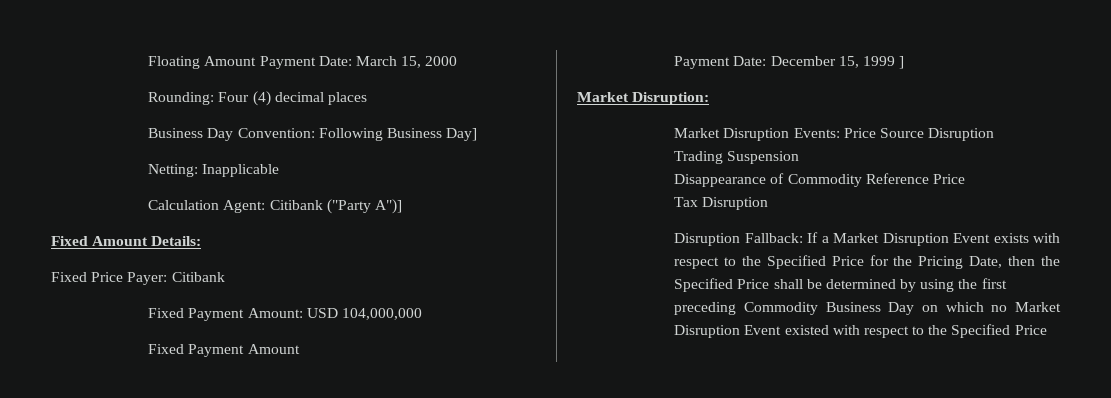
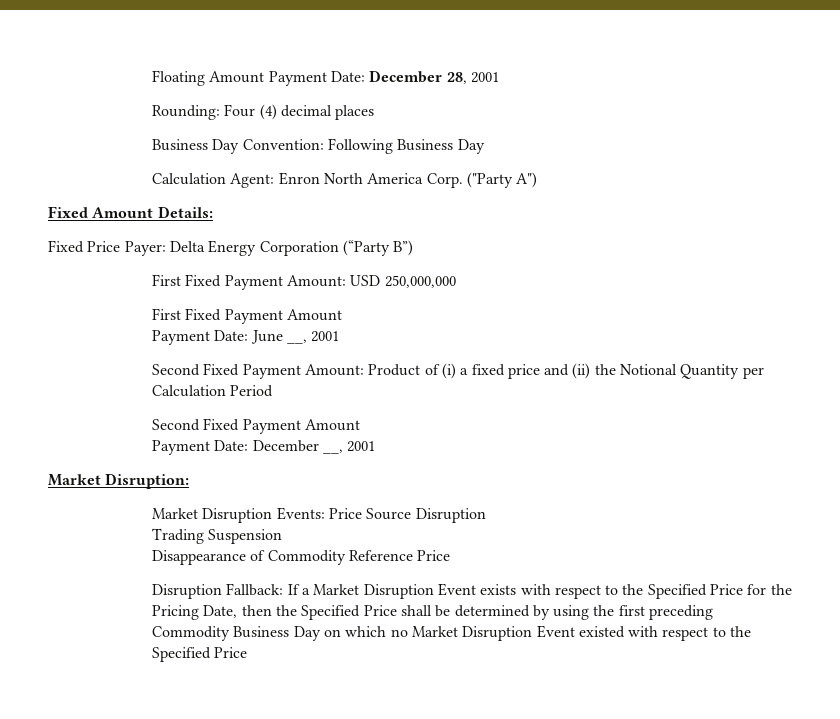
- Floating Amount Payment Date: March 15, 2000
+ Floating Amount Payment Date: December 28, 2001
- Business Day Convention: Following Business Day]
- Netting: Inapplicable
+ Business Day Convention: Following Business Day
- Calculation Agent: Citibank ("Party A")]
+ Calculation Agent: Enron North America Corp. ("Party A")
- Fixed Price Payer: Citibank
- Fixed Payment Amount: USD 104,000,000
- Fixed Payment Amount
+ Fixed Price Payer: Delta Energy Corporation (“Party B”)
+ First Fixed Payment Amount: USD 250,000,000
+ First Fixed Payment Amount
+ Payment Date: June __, 2001
+ Second Fixed Payment Amount: Product of (i) a fixed price and (ii) the Notional Quantity per Calculation Period
+ Second Fixed Payment Amount
- Payment Date: December 15, 1999 ]
+ Payment Date: December __, 2001
- Tax Disruption

